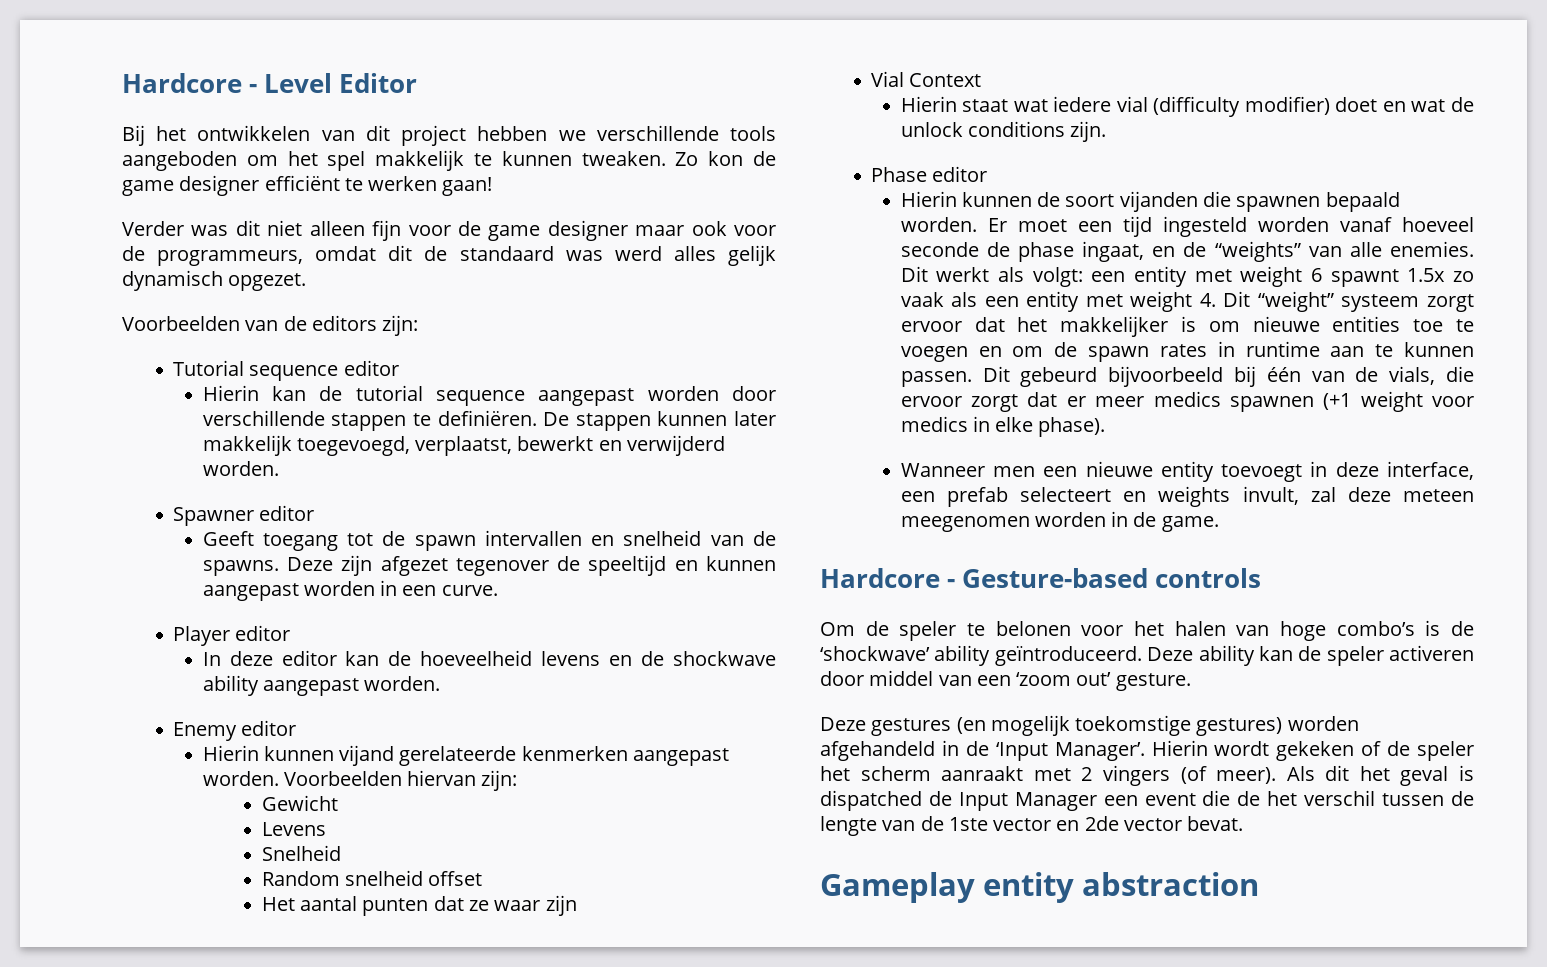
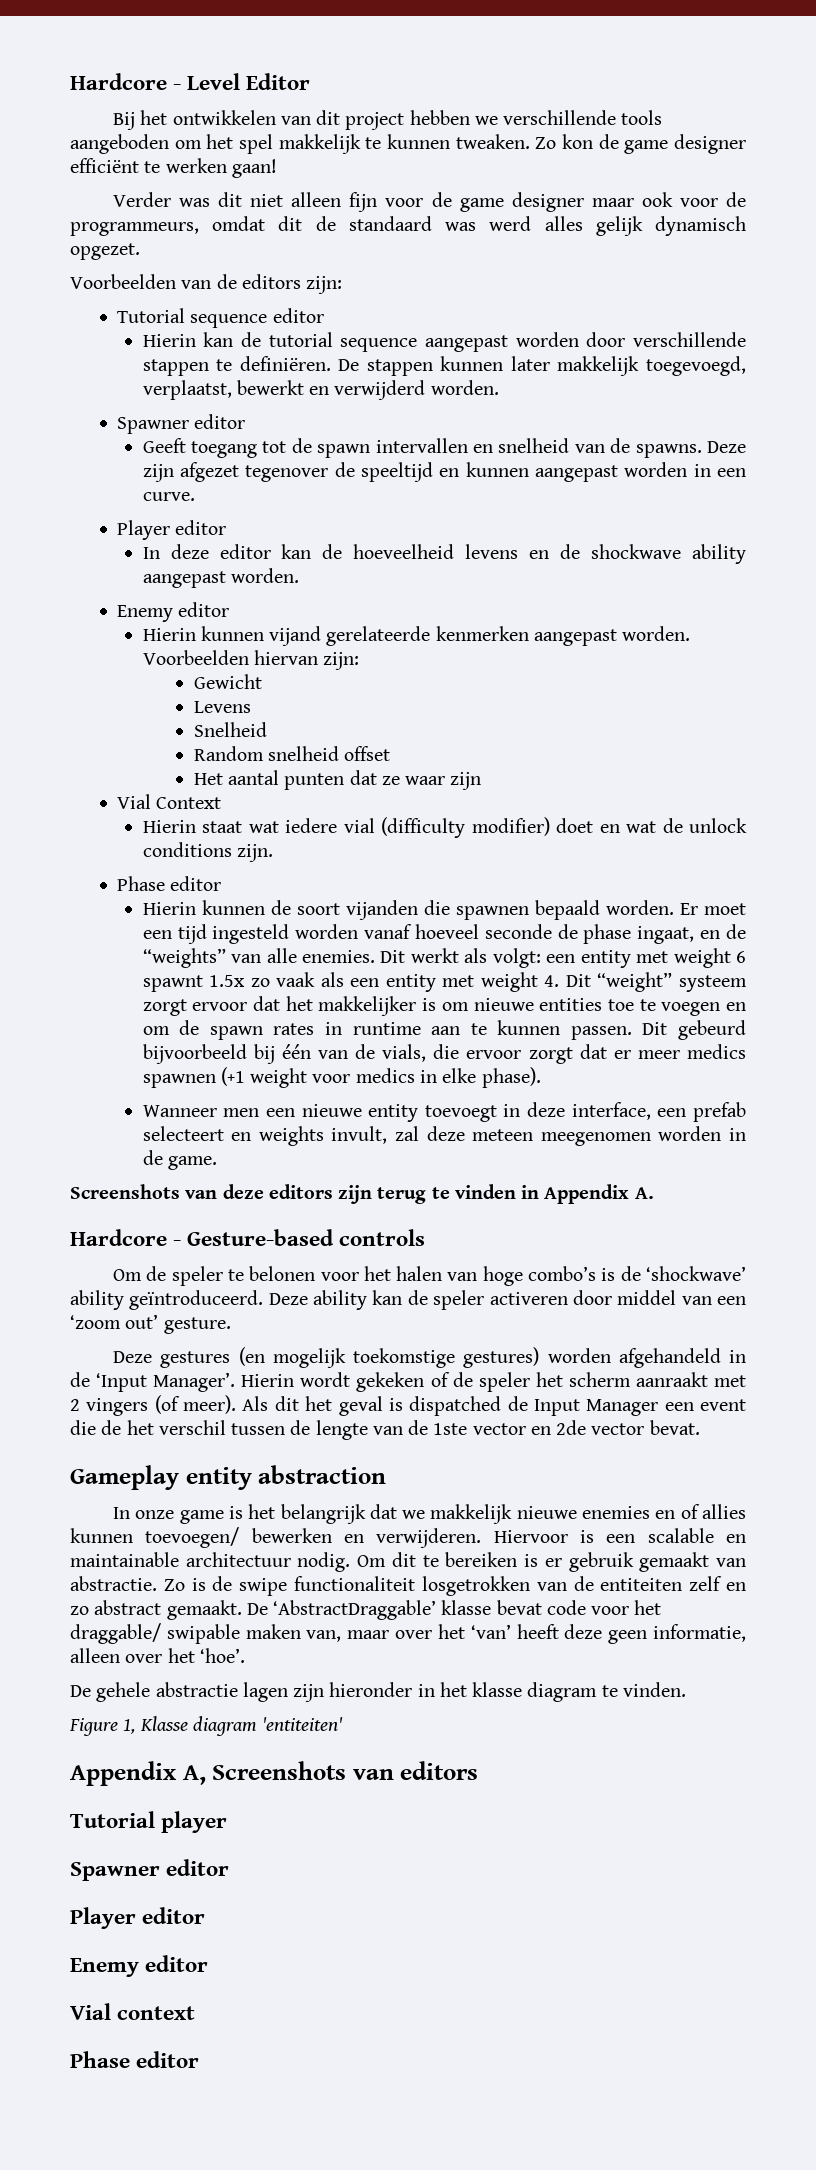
+ Screenshots van deze editors zijn terug te vinden in Appendix A.
+ In onze game is het belangrijk dat we makkelijk nieuwe enemies en of allies kunnen toevoegen/ bewerken en verwijderen. Hiervoor is een scalable en maintainable architectuur nodig. Om dit te bereiken is er gebruik gemaakt van abstractie. Zo is de swipe functionaliteit losgetrokken van de entiteiten zelf en zo abstract gemaakt. De ‘AbstractDraggable’ klasse bevat code voor het draggable/ swipable maken van, maar over het ‘van’ heeft deze geen informatie, alleen over het ‘hoe’.
+ De gehele abstractie lagen zijn hieronder in het klasse diagram te vinden.
+ Figure 1, Klasse diagram 'entiteiten'
+ Appendix A, Screenshots van editors
+ Tutorial player
+ Spawner editor
+ Player editor
+ Enemy editor
+ Vial context
+ Phase editor

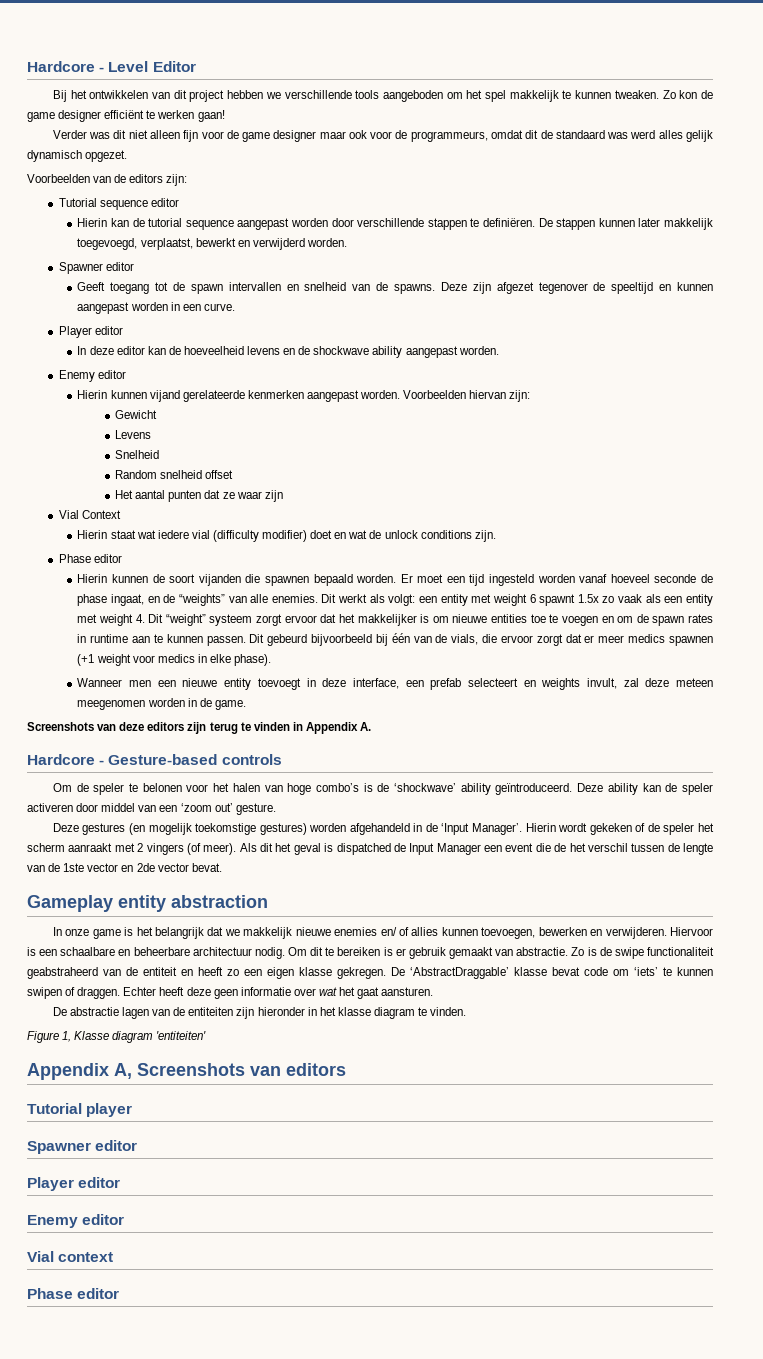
- In onze game is het belangrijk dat we makkelijk nieuwe enemies en of allies kunnen toevoegen/ bewerken en verwijderen.
+ In onze game is het belangrijk dat we makkelijk nieuwe enemies en/ of allies kunnen toevoegen, bewerken en verwijderen.
- Hiervoor is een scalable en maintainable architectuur nodig.
+ Hiervoor is een schaalbare en beheerbare architectuur nodig.
- Zo is de swipe functionaliteit losgetrokken van de entiteiten zelf en zo abstract gemaakt.
+ Zo is de swipe functionaliteit geabstraheerd van de entiteit en heeft zo een eigen klasse gekregen.
- De ‘AbstractDraggable’ klasse bevat code voor het draggable/ swipable maken van, maar over het ‘van’ heeft deze geen informatie, alleen over het ‘hoe’.
- De gehele abstractie lagen zijn hieronder in het klasse diagram te vinden.
+ De ‘AbstractDraggable’ klasse bevat code om ‘iets’ te kunnen swipen of draggen. Echter heeft deze geen informatie over wat het gaat aansturen.
+ De abstractie lagen van de entiteiten zijn hieronder in het klasse diagram te vinden.

